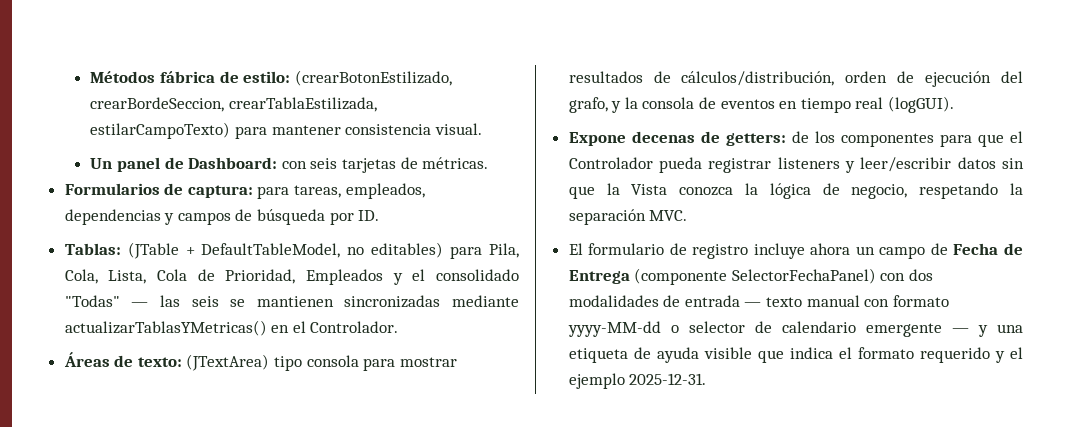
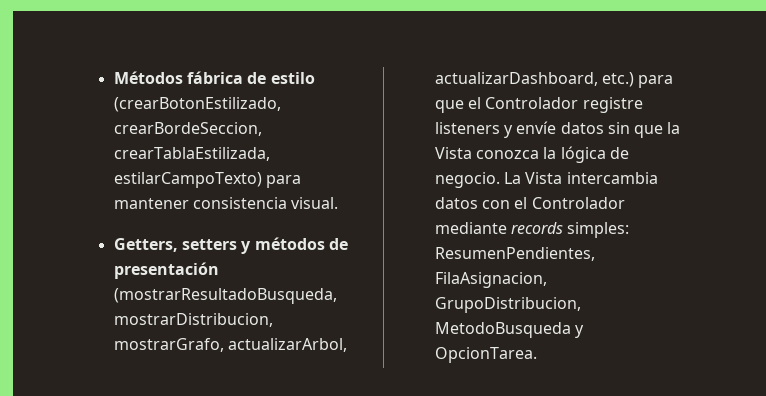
- Métodos fábrica de estilo: (crearBotonEstilizado, crearBordeSeccion, crearTablaEstilizada, estilarCampoTexto) para mantener consistencia visual.
+ Métodos fábrica de estilo (crearBotonEstilizado, crearBordeSeccion, crearTablaEstilizada, estilarCampoTexto) para mantener consistencia visual.
- Un panel de Dashboard: con seis tarjetas de métricas.
- Formularios de captura: para tareas, empleados, dependencias y campos de búsqueda por ID.
- Tablas: (JTable + DefaultTableModel, no editables) para Pila, Cola, Lista, Cola de Prioridad, Empleados y el consolidado "Todas" — las seis se mantienen sincronizadas mediante actualizarTablasYMetricas() en el Controlador.
- Áreas de texto: (JTextArea) tipo consola para mostrar resultados de cálculos/distribución, orden de ejecución del grafo, y la consola de eventos en tiempo real (logGUI).
- Expone decenas de getters: de los componentes para que el Controlador pueda registrar listeners y leer/escribir datos sin que la Vista conozca la lógica de negocio, respetando la separación MVC.
- El formulario de registro incluye ahora un campo de Fecha de Entrega (componente SelectorFechaPanel) con dos modalidades de entrada — texto manual con formato yyyy-MM-dd o selector de calendario emergente — y una etiqueta de ayuda visible que indica el formato requerido y el ejemplo 2025-12-31.
+ Getters, setters y métodos de presentación (mostrarResultadoBusqueda, mostrarDistribucion, mostrarGrafo, actualizarArbol, actualizarDashboard, etc.) para que el Controlador registre listeners y envíe datos sin que la Vista conozca la lógica de negocio. La Vista intercambia datos con el Controlador mediante records simples: ResumenPendientes, FilaAsignacion, GrupoDistribucion, MetodoBusqueda y OpcionTarea.

